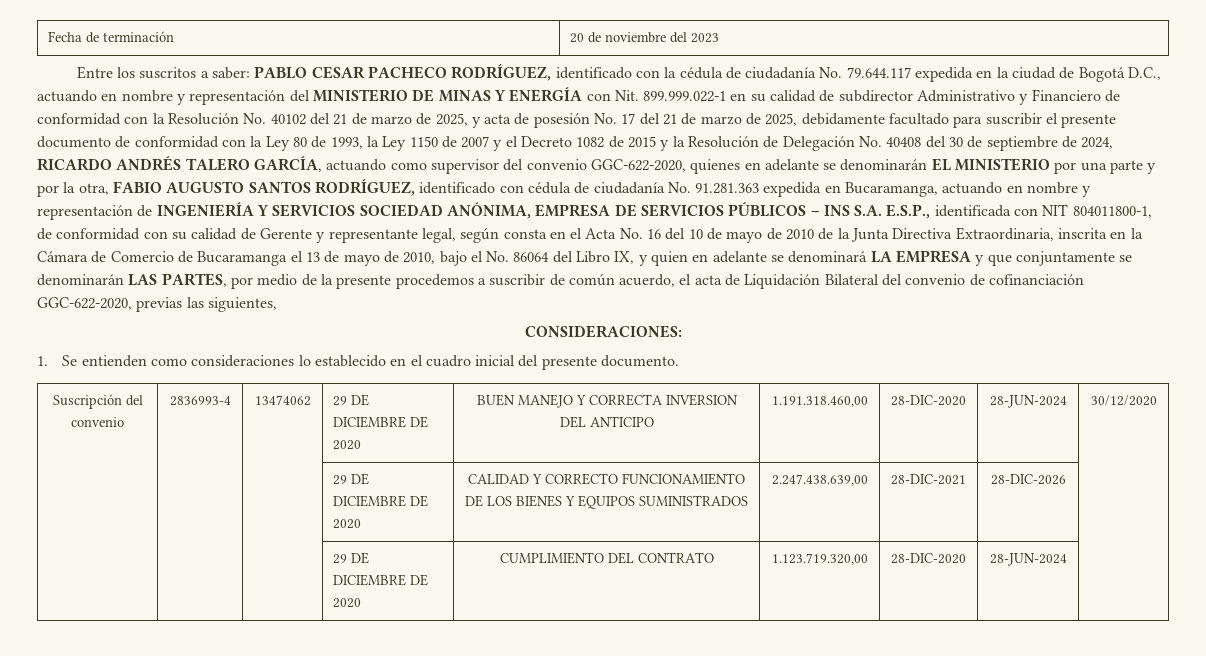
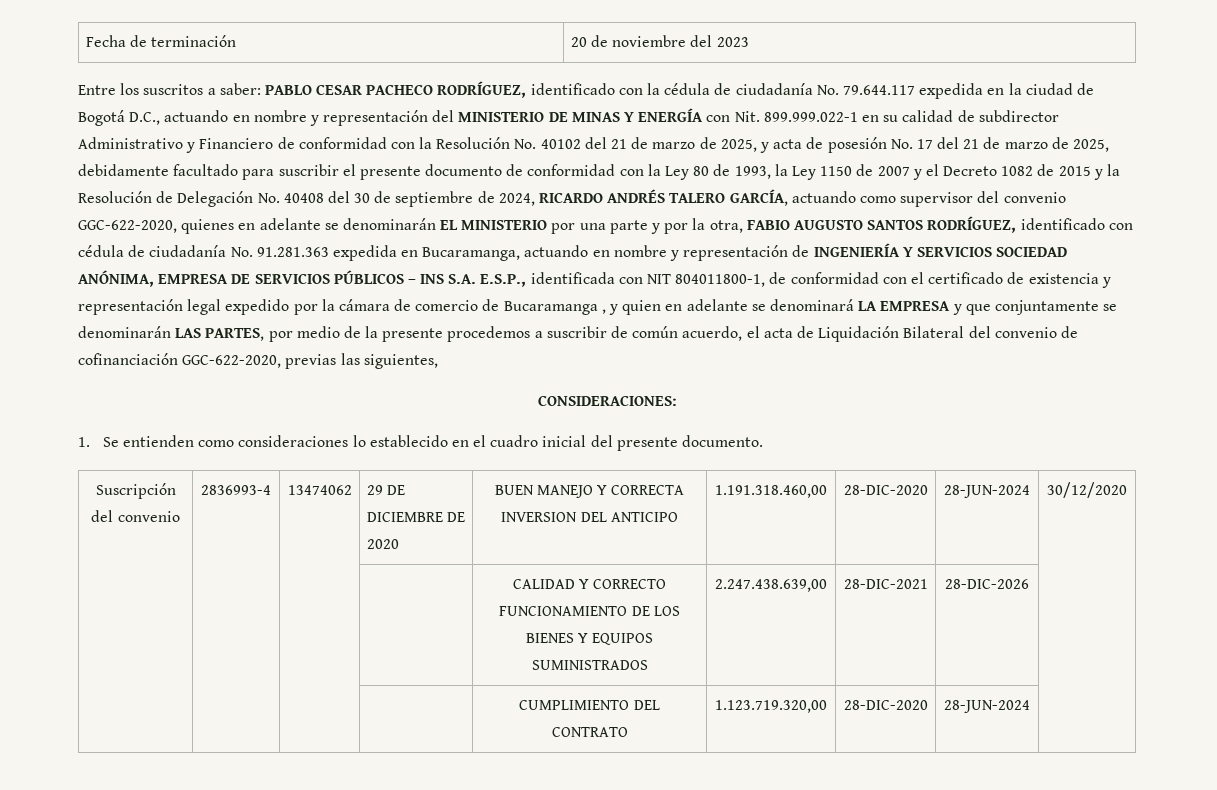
- PABLO CESAR PACHECO RODRÍGUEZ, identificado con la cédula de ciudadanía No. 79.644.117 expedida en la ciudad de Bogotá D.C., actuando en nombre y representación del MINISTERIO DE MINAS Y ENERGÍA con Nit. 899.999.022-1 en su calidad de subdirector Administrativo y Financiero de conformidad con la Resolución No. 40102 del 21 de marzo de 2025, y acta de posesión No. 17 del 21 de marzo de 2025, debidamente facultado para suscribir el presente documento de conformidad con la Ley 80 de 1993, la Ley 1150 de 2007 y el Decreto 1082 de 2015 y la Resolución de Delegación No. 40408 del 30 de septiembre de 2024, RICARDO ANDRÉS TALERO GARCÍA, actuando como supervisor del convenio GGC-622-2020, quienes en adelante se denominarán EL MINISTERIO por una parte y por la otra, FABIO AUGUSTO SANTOS RODRÍGUEZ, identificado con cédula de ciudadanía No. 91.281.363 expedida en Bucaramanga, actuando en nombre y representación de INGENIERÍA Y SERVICIOS SOCIEDAD ANÓNIMA, EMPRESA DE SERVICIOS PÚBLICOS – INS S.A. E.S.P., identificada con NIT 804011800-1, de conformidad con su calidad de Gerente y representante legal, según consta en el Acta No. 16 del 10 de mayo de 2010 de la Junta Directiva Extraordinaria, inscrita en la Cámara de Comercio de Bucaramanga el 13 de mayo de 2010, bajo el No. 86064 del Libro IX, y quien en adelante se denominará LA EMPRESA y que conjuntamente se denominarán LAS PARTES, por medio de la presente procedemos a suscribir de común acuerdo, el acta de Liquidación Bilateral del convenio de cofinanciación GGC-622-2020, previas las siguientes,
+ PABLO CESAR PACHECO RODRÍGUEZ, identificado con la cédula de ciudadanía No. 79.644.117 expedida en la ciudad de Bogotá D.C., actuando en nombre y representación del MINISTERIO DE MINAS Y ENERGÍA con Nit. 899.999.022-1 en su calidad de subdirector Administrativo y Financiero de conformidad con la Resolución No. 40102 del 21 de marzo de 2025, y acta de posesión No. 17 del 21 de marzo de 2025, debidamente facultado para suscribir el presente documento de conformidad con la Ley 80 de 1993, la Ley 1150 de 2007 y el Decreto 1082 de 2015 y la Resolución de Delegación No. 40408 del 30 de septiembre de 2024, RICARDO ANDRÉS TALERO GARCÍA, actuando como supervisor del convenio GGC-622-2020, quienes en adelante se denominarán EL MINISTERIO por una parte y por la otra, FABIO AUGUSTO SANTOS RODRÍGUEZ, identificado con cédula de ciudadanía No. 91.281.363 expedida en Bucaramanga, actuando en nombre y representación de INGENIERÍA Y SERVICIOS SOCIEDAD ANÓNIMA, EMPRESA DE SERVICIOS PÚBLICOS – INS S.A. E.S.P., identificada con NIT 804011800-1, de conformidad con el certificado de existencia y representación legal expedido por la cámara de comercio de Bucaramanga , y quien en adelante se denominará LA EMPRESA y que conjuntamente se denominarán LAS PARTES, por medio de la presente procedemos a suscribir de común acuerdo, el acta de Liquidación Bilateral del convenio de cofinanciación GGC-622-2020, previas las siguientes,
- | | | 29 DE DICIEMBRE DE 2020 | CALIDAD Y CORRECTO FUNCIONAMIENTO DE LOS BIENES Y EQUIPOS SUMINISTRADOS | 2.247.438.639,00 | 28-DIC-2021 | 28-DIC-2026 |
+ | | | | CALIDAD Y CORRECTO FUNCIONAMIENTO DE LOS BIENES Y EQUIPOS SUMINISTRADOS | 2.247.438.639,00 | 28-DIC-2021 | 28-DIC-2026 |
- | | | 29 DE DICIEMBRE DE 2020 | CUMPLIMIENTO DEL CONTRATO | 1.123.719.320,00 | 28-DIC-2020 | 28-JUN-2024 |
+ | | | | CUMPLIMIENTO DEL CONTRATO | 1.123.719.320,00 | 28-DIC-2020 | 28-JUN-2024 |

